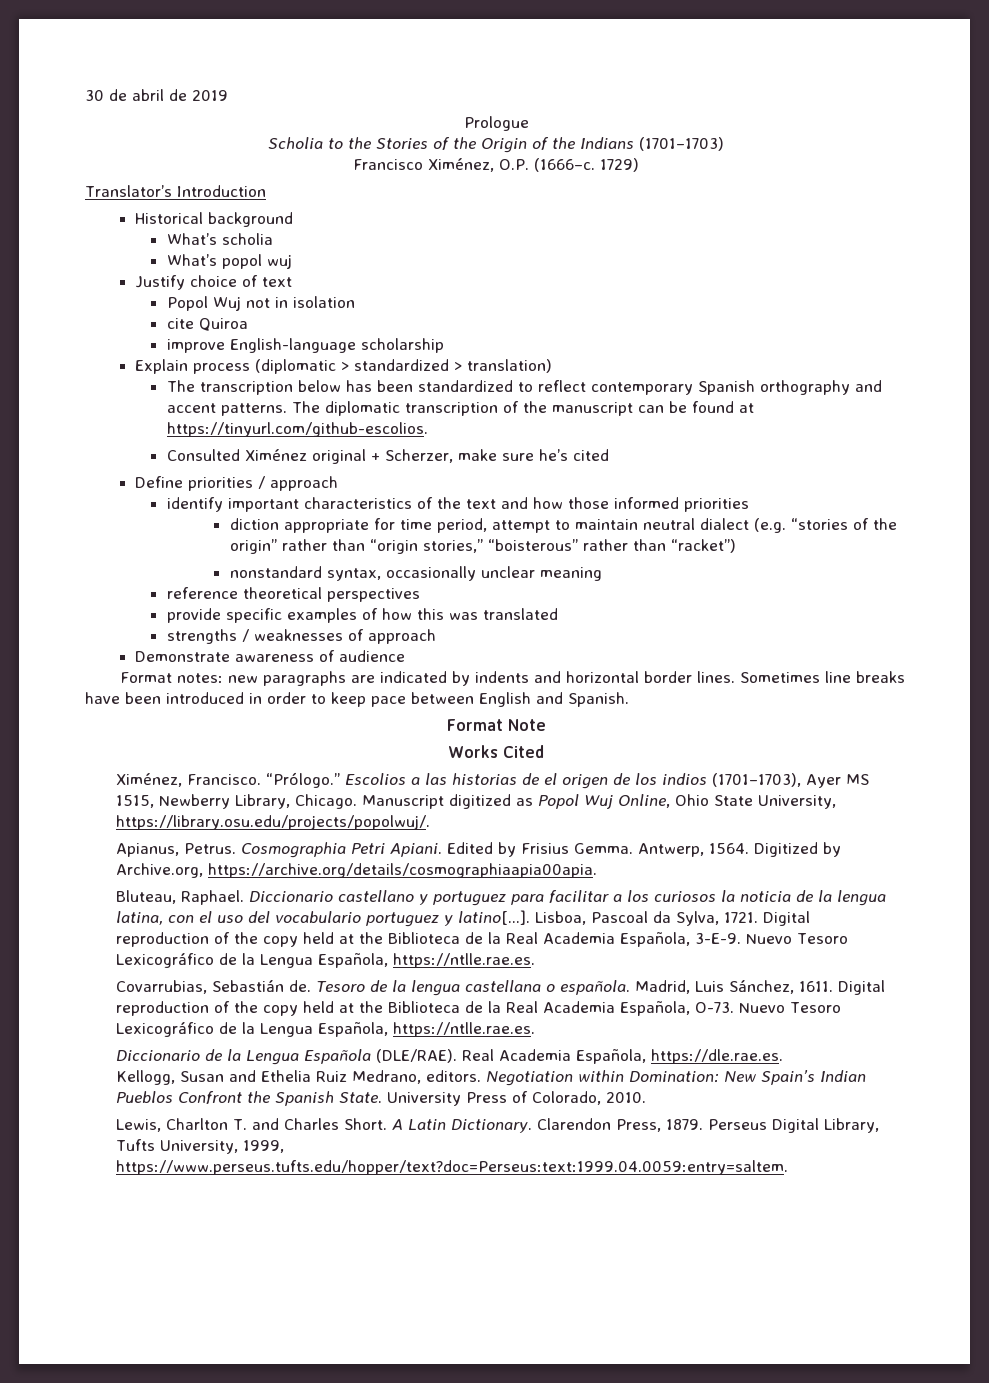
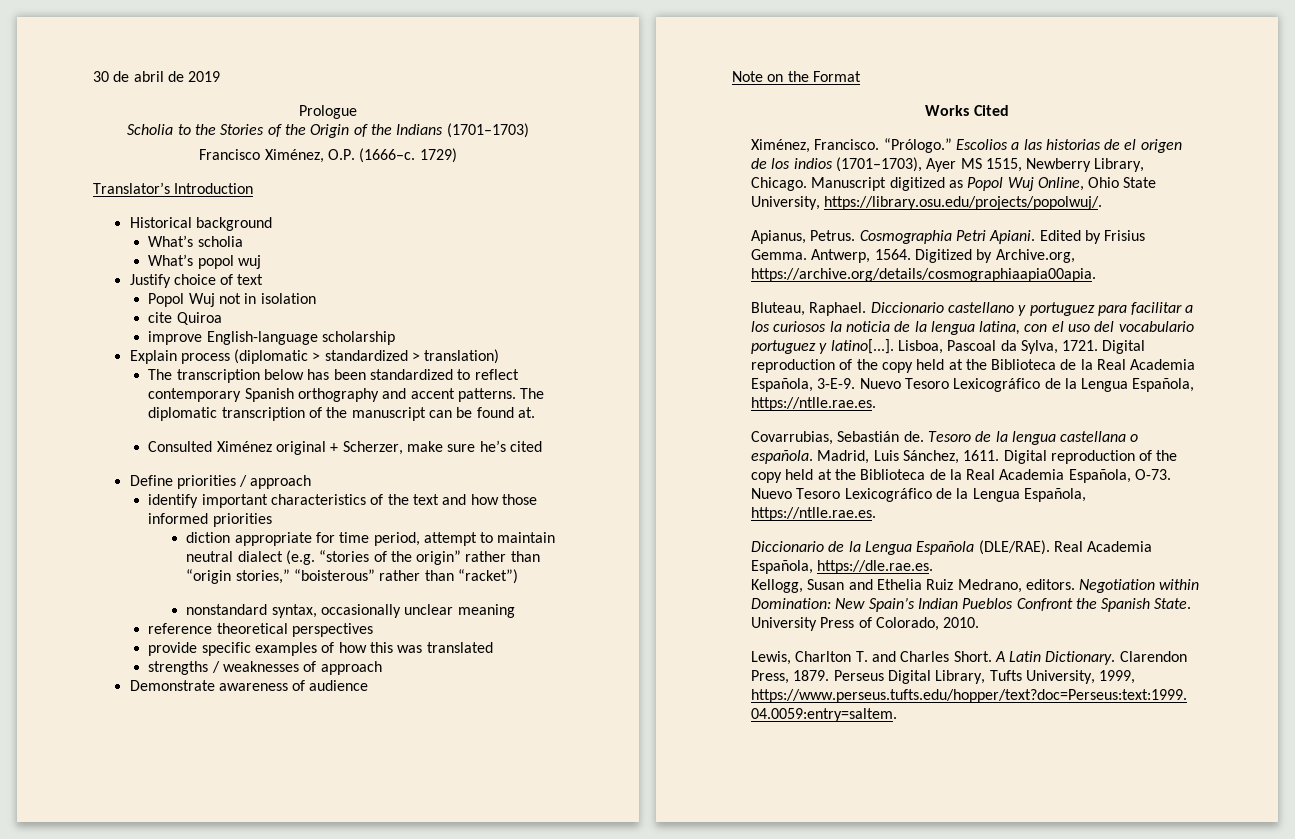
- The diplomatic transcription of the manuscript can be found at https://tinyurl.com/github-escolios.
+ The diplomatic transcription of the manuscript can be found at.
- Format notes: new paragraphs are indicated by indents and horizontal border lines. Sometimes line breaks have been introduced in order to keep pace between English and Spanish.
- Format Note
+ Note on the Format

